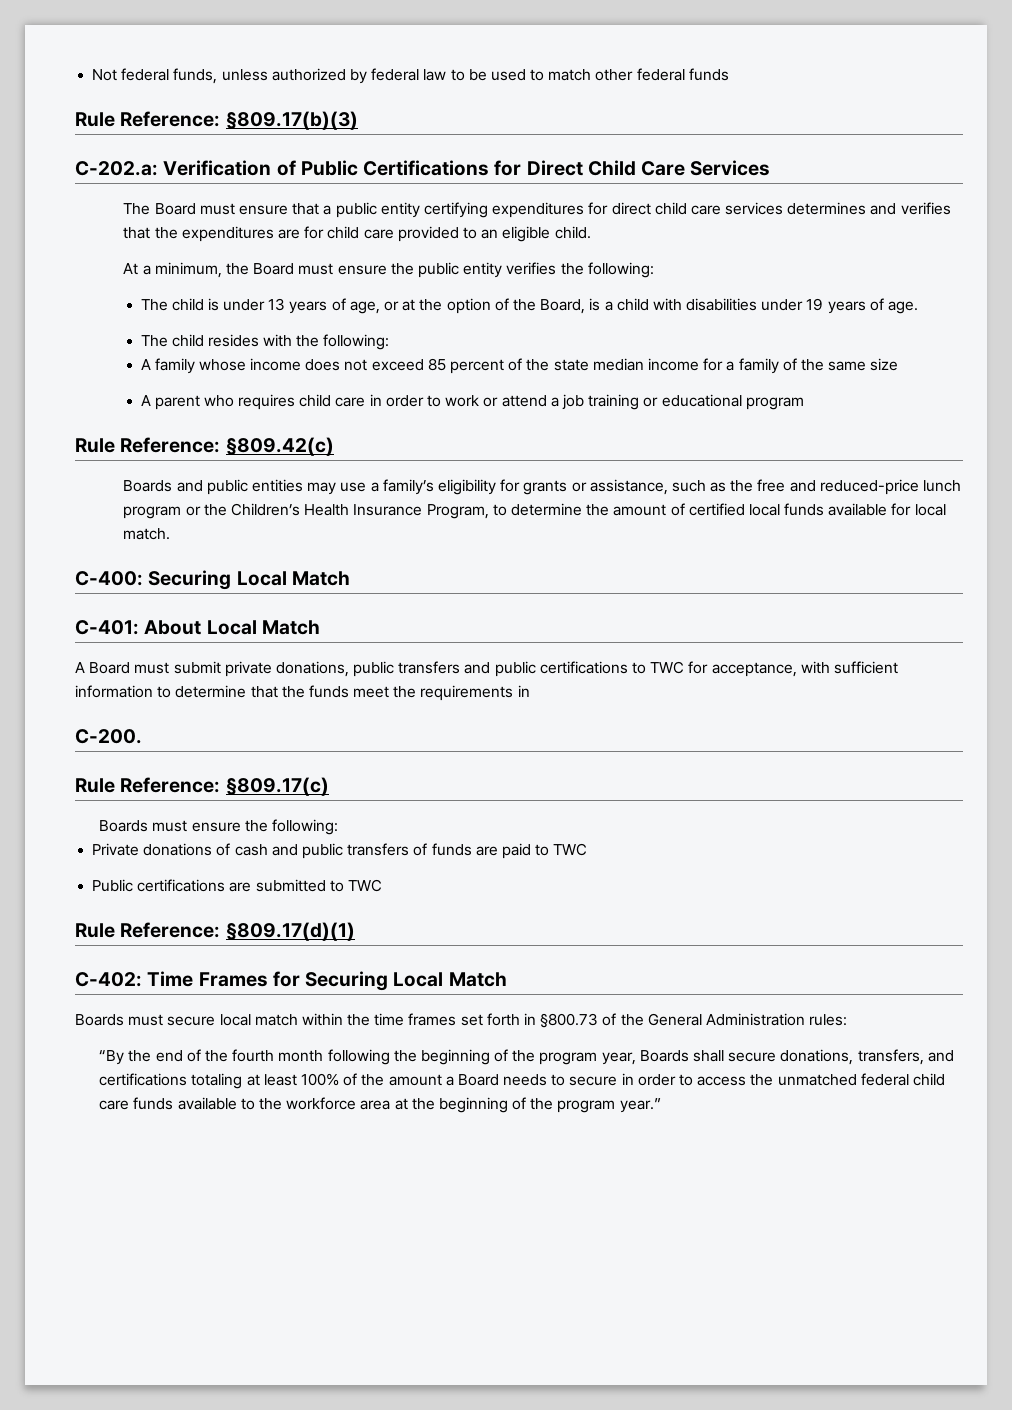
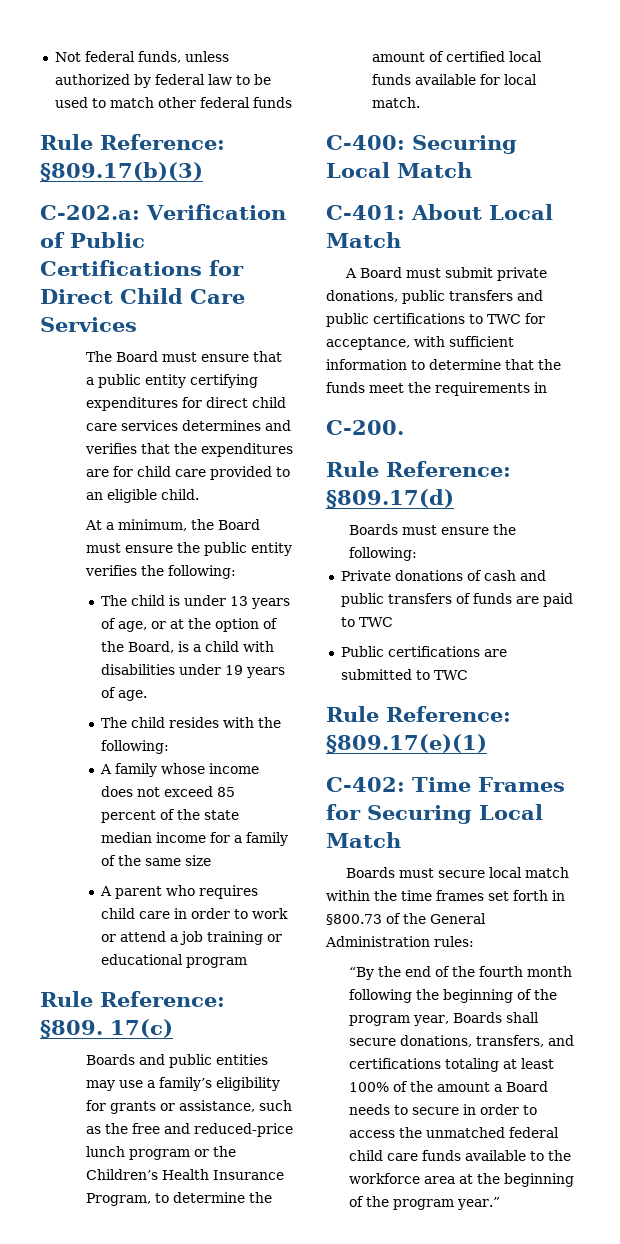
- Rule Reference: §809.42(c)
+ Rule Reference: §809. 17(c)
- Rule Reference: §809.17(c)
+ Rule Reference: §809.17(d)
- Rule Reference: §809.17(d)(1)
+ Rule Reference: §809.17(e)(1)

